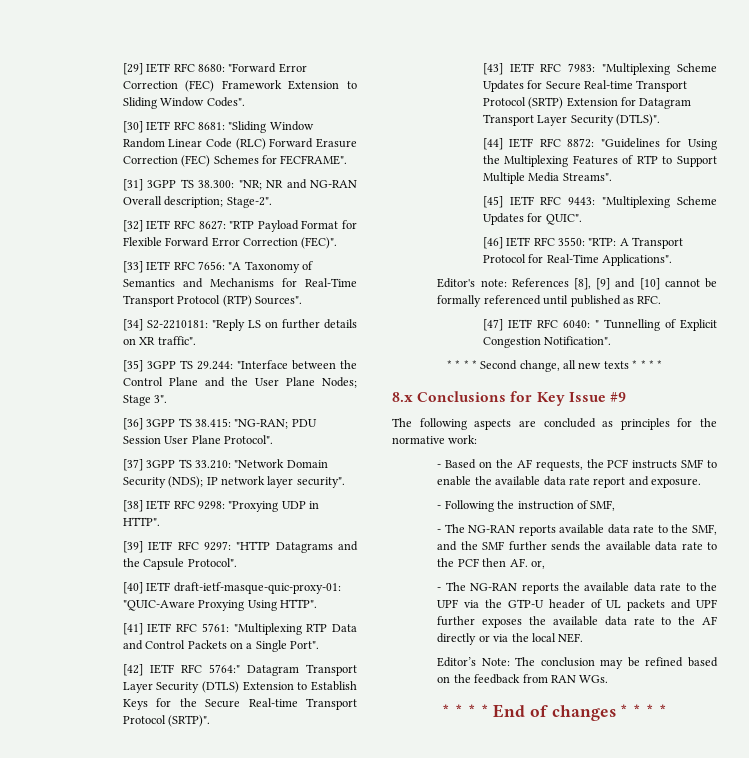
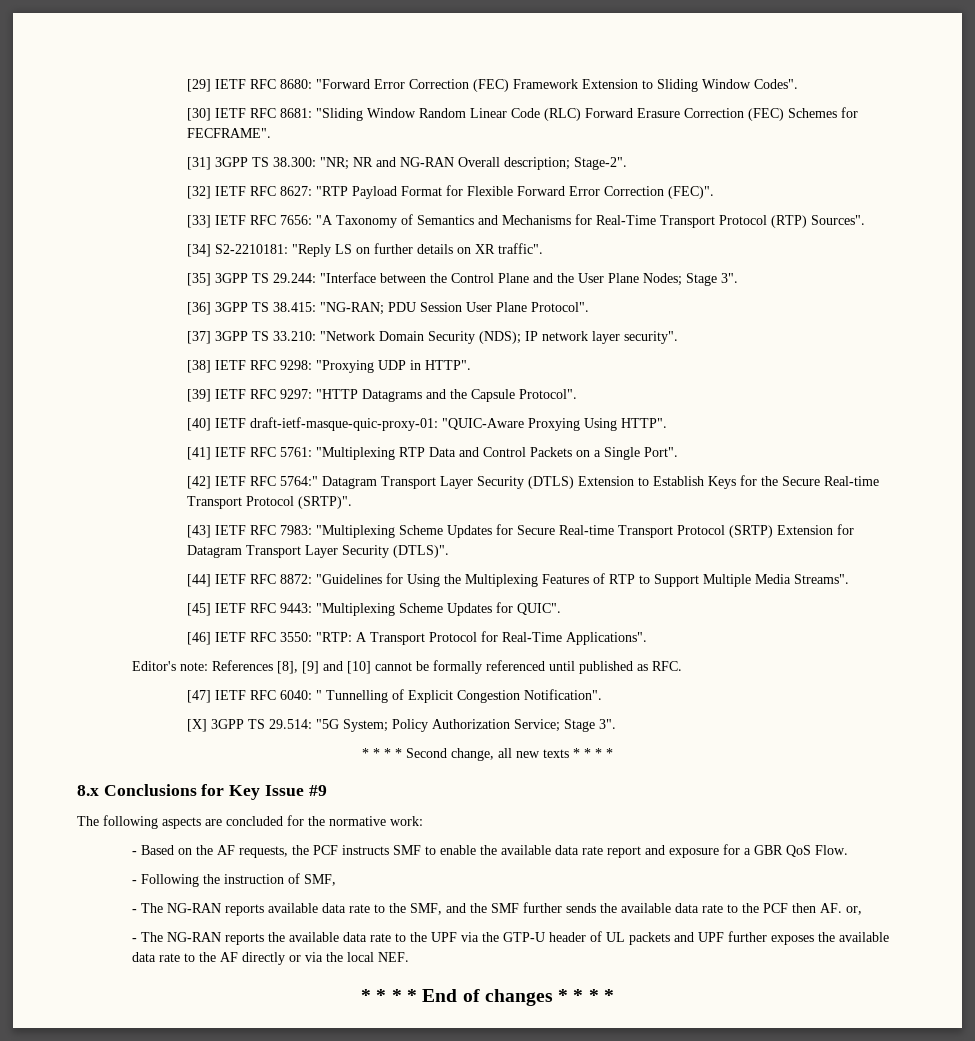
+ [X] 3GPP TS 29.514: "5G System; Policy Authorization Service; Stage 3".
- The following aspects are concluded as principles for the normative work:
+ The following aspects are concluded for the normative work:
- - Based on the AF requests, the PCF instructs SMF to enable the available data rate report and exposure.
+ - Based on the AF requests, the PCF instructs SMF to enable the available data rate report and exposure for a GBR QoS Flow.
- Editor’s Note: The conclusion may be refined based on the feedback from RAN WGs.

